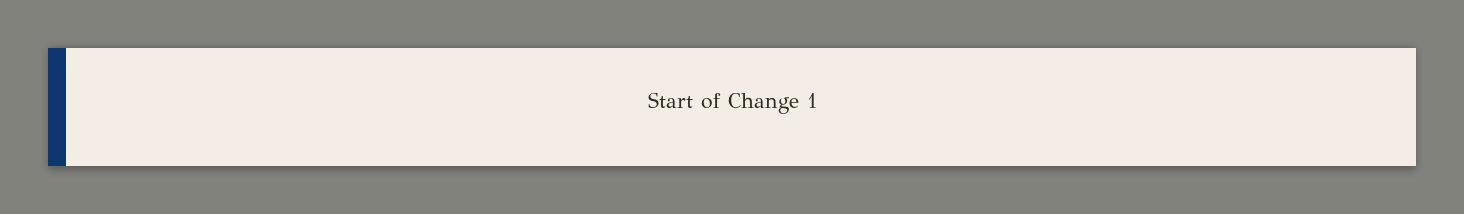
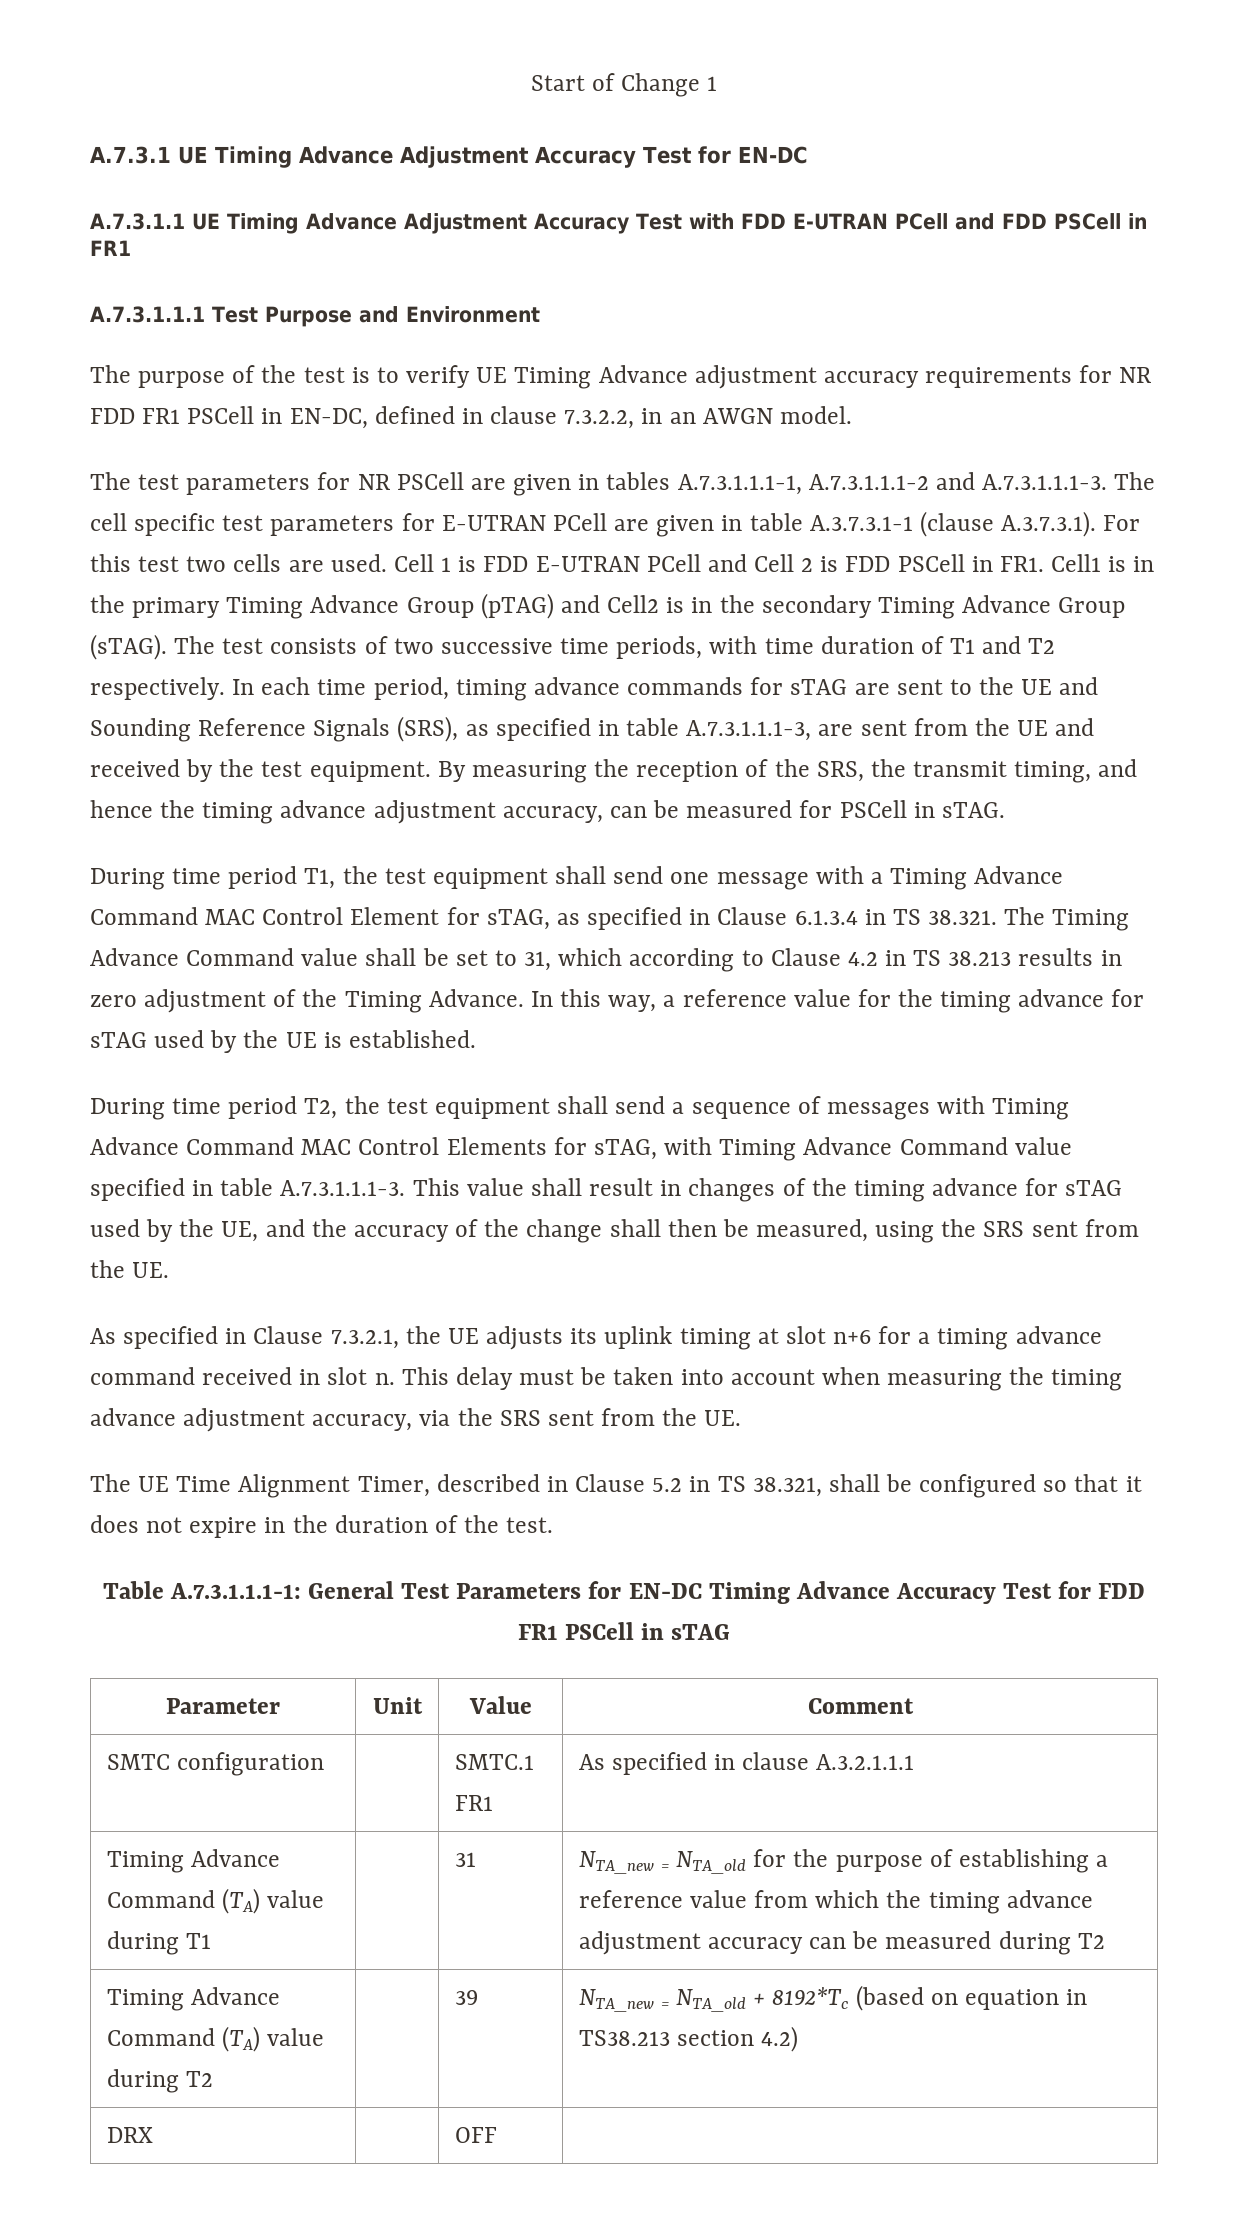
+ A.7.3.1 UE Timing Advance Adjustment Accuracy Test for EN-DC
+ A.7.3.1.1 UE Timing Advance Adjustment Accuracy Test with FDD E-UTRAN PCell and FDD PSCell in FR1
+ A.7.3.1.1.1 Test Purpose and Environment
+ The purpose of the test is to verify UE Timing Advance adjustment accuracy requirements for NR FDD FR1 PSCell in EN-DC, defined in clause 7.3.2.2, in an AWGN model.
+ The test parameters for NR PSCell are given in tables A.7.3.1.1.1-1, A.7.3.1.1.1-2 and A.7.3.1.1.1-3. The cell specific test parameters for E-UTRAN PCell are given in table A.3.7.3.1-1 (clause A.3.7.3.1). For this test two cells are used. Cell 1 is FDD E-UTRAN PCell and Cell 2 is FDD PSCell in FR1. Cell1 is in the primary Timing Advance Group (pTAG) and Cell2 is in the secondary Timing Advance Group (sTAG). The test consists of two successive time periods, with time duration of T1 and T2 respectively. In each time period, timing advance commands for sTAG are sent to the UE and Sounding Reference Signals (SRS), as specified in table A.7.3.1.1.1-3, are sent from the UE and received by the test equipment. By measuring the reception of the SRS, the transmit timing, and hence the timing advance adjustment accuracy, can be measured for PSCell in sTAG.
+ During time period T1, the test equipment shall send one message with a Timing Advance Command MAC Control Element for sTAG, as specified in Clause 6.1.3.4 in TS 38.321. The Timing Advance Command value shall be set to 31, which according to Clause 4.2 in TS 38.213 results in zero adjustment of the Timing Advance. In this way, a reference value for the timing advance for sTAG used by the UE is established.
+ During time period T2, the test equipment shall send a sequence of messages with Timing Advance Command MAC Control Elements for sTAG, with Timing Advance Command value specified in table A.7.3.1.1.1-3. This value shall result in changes of the timing advance for sTAG used by the UE, and the accuracy of the change shall then be measured, using the SRS sent from the UE.
+ As specified in Clause 7.3.2.1, the UE adjusts its uplink timing at slot n+6 for a timing advance command received in slot n. This delay must be taken into account when measuring the timing advance adjustment accuracy, via the SRS sent from the UE.
+ The UE Time Alignment Timer, described in Clause 5.2 in TS 38.321, shall be configured so that it does not expire in the duration of the test.
+ Table A.7.3.1.1.1-1: General Test Parameters for EN-DC Timing Advance Accuracy Test for FDD FR1 PSCell in sTAG
+ Parameter | Unit | Value | Comment
+ SMTC configuration | | SMTC.1 FR1 | As specified in clause A.3.2.1.1.1
+ Timing Advance Command (TA) value during T1 | | 31 | NTA_new = NTA_old for the purpose of establishing a reference value from which the timing advance adjustment accuracy can be measured during T2
+ Timing Advance Command (TA) value during T2 | | 39 | NTA_new = NTA_old + 8192*Tc (based on equation in TS38.213 section 4.2)
+ DRX | | OFF |

